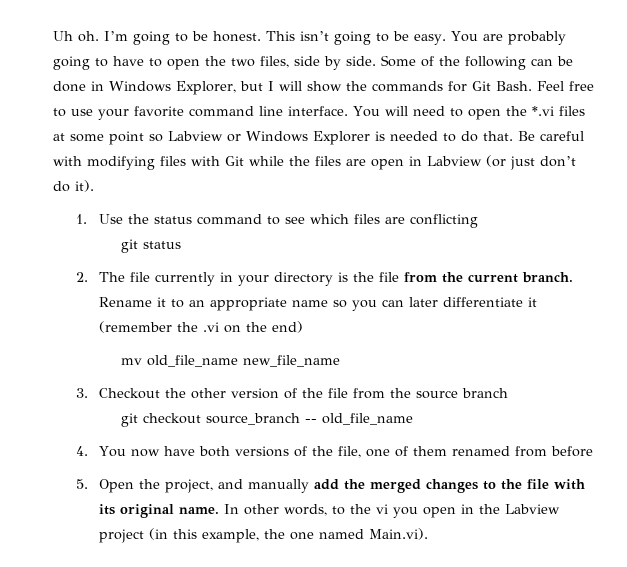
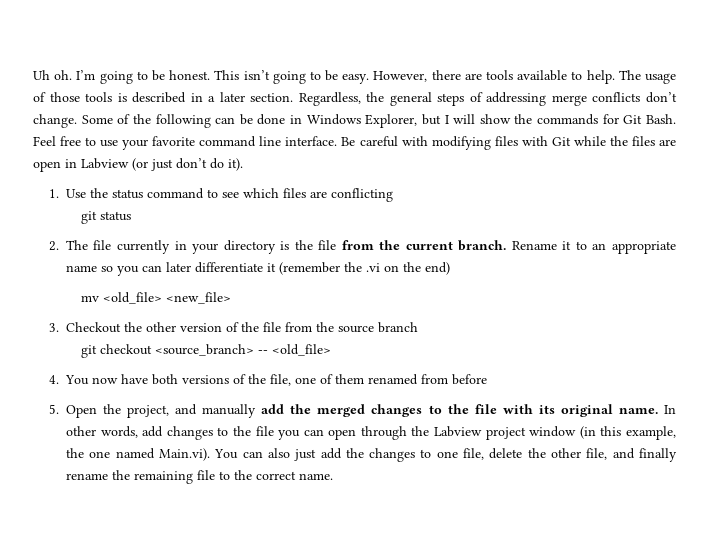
- You are probably going to have to open the two files, side by side.
+ However, there are tools available to help. The usage of those tools is described in a later section. Regardless, the general steps of addressing merge conflicts don’t change.
- You will need to open the *.vi files at some point so Labview or Windows Explorer is needed to do that.
- mv old_file_name new_file_name
+ mv <old_file> <new_file>
- git checkout source_branch -- old_file_name
+ git checkout <source_branch> -- <old_file>
- In other words, to the vi you open in the Labview project (in this example, the one named Main.vi).
+ In other words, add changes to the file you can open through the Labview project window (in this example, the one named Main.vi). You can also just add the changes to one file, delete the other file, and finally rename the remaining file to the correct name.

